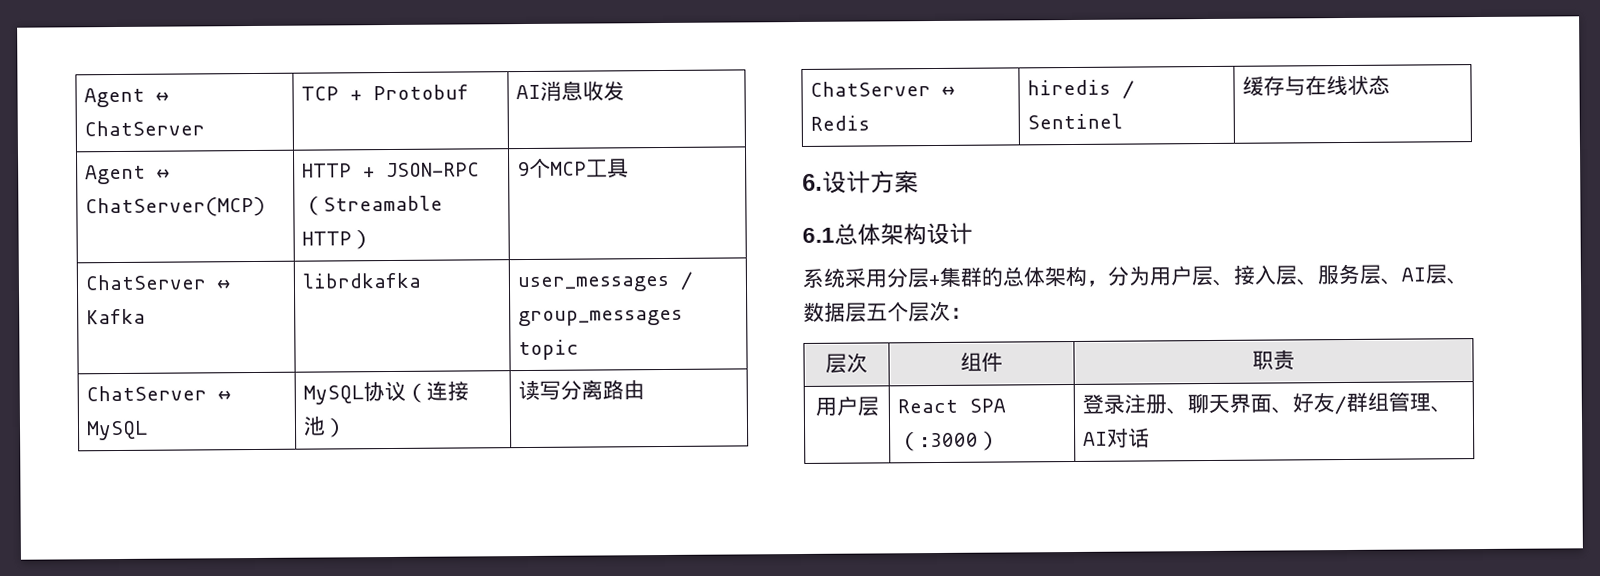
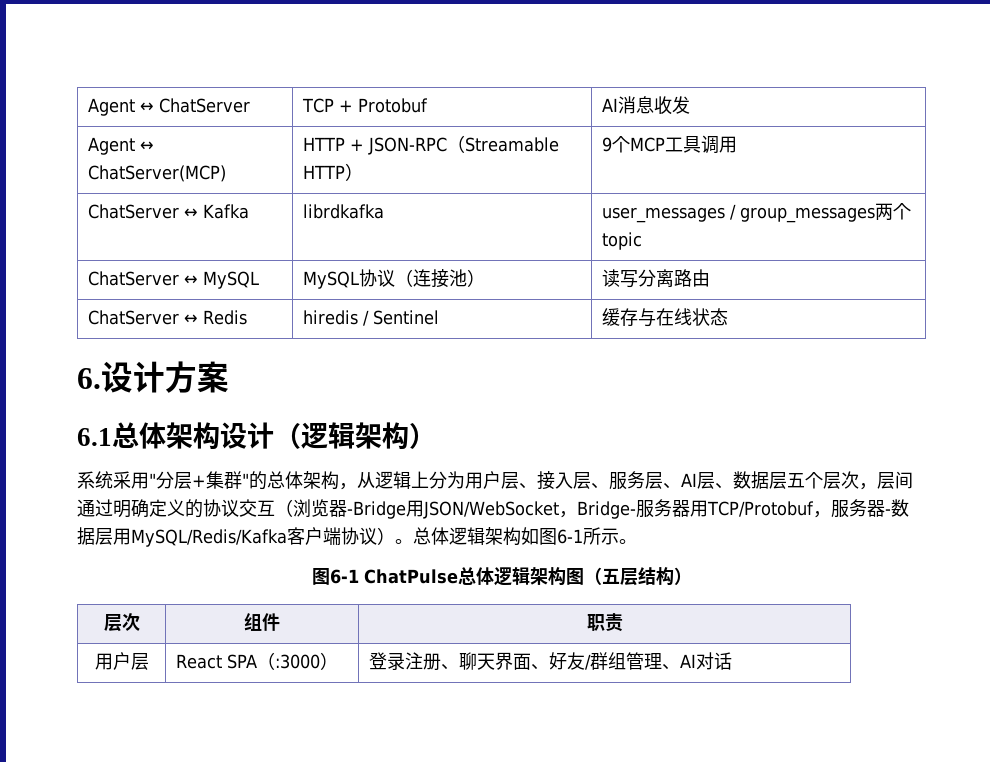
- Agent ↔ ChatServer(MCP) | HTTP + JSON-RPC（Streamable HTTP） | 9个MCP工具
+ Agent ↔ ChatServer(MCP) | HTTP + JSON-RPC（Streamable HTTP） | 9个MCP工具调用
- ChatServer ↔ Kafka | librdkafka | user_messages / group_messages topic
+ ChatServer ↔ Kafka | librdkafka | user_messages / group_messages两个topic
- 6.1总体架构设计
+ 6.1总体架构设计（逻辑架构）
- 系统采用分层+集群的总体架构，分为用户层、接入层、服务层、AI层、数据层五个层次：
+ 系统采用"分层+集群"的总体架构，从逻辑上分为用户层、接入层、服务层、AI层、数据层五个层次，层间通过明确定义的协议交互（浏览器-Bridge用JSON/WebSocket，Bridge-服务器用TCP/Protobuf，服务器-数据层用MySQL/Redis/Kafka客户端协议）。总体逻辑架构如图6-1所示。
+ 图6-1 ChatPulse总体逻辑架构图（五层结构）

